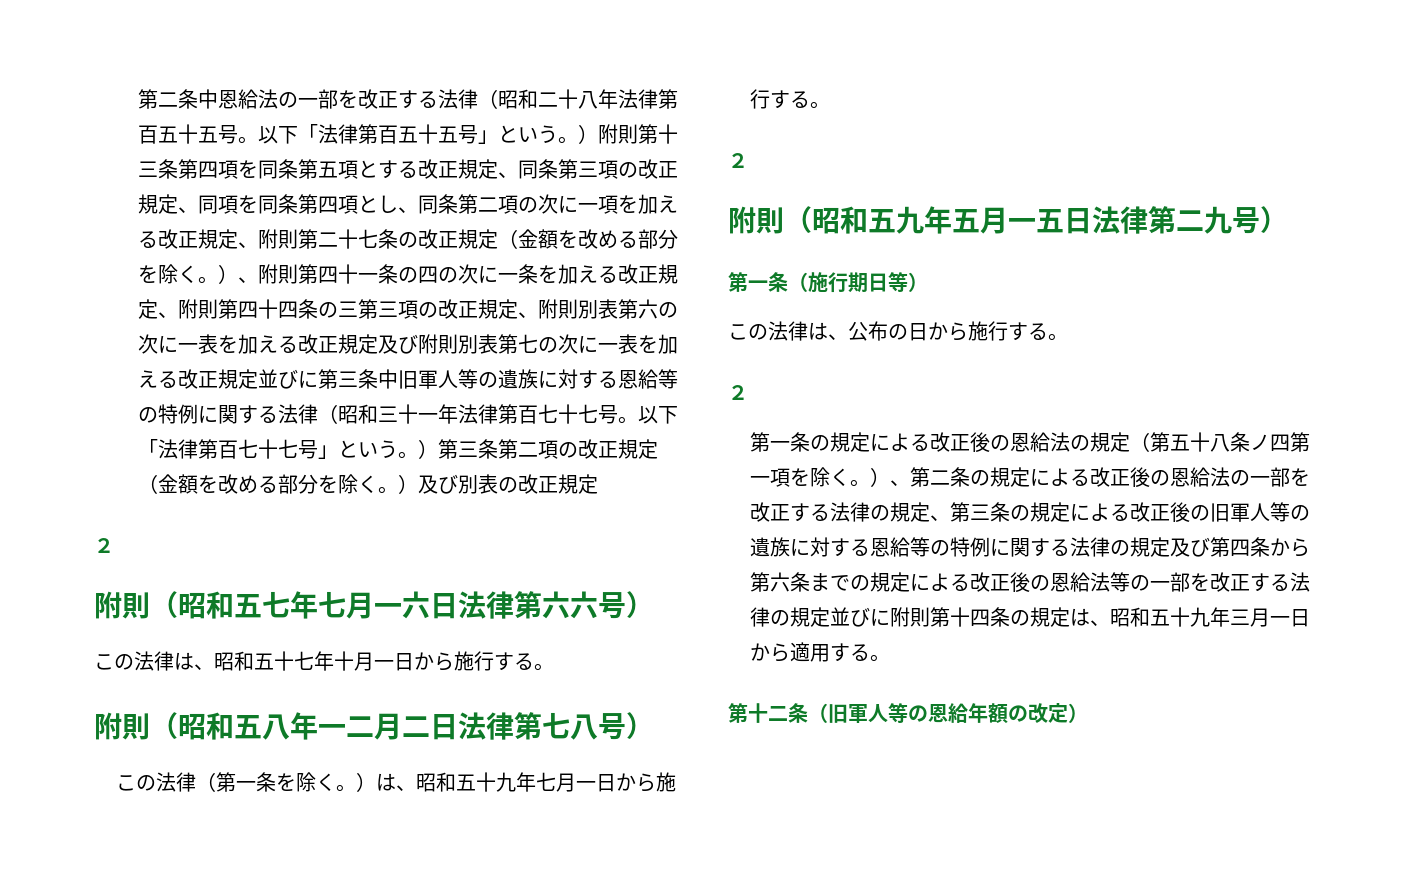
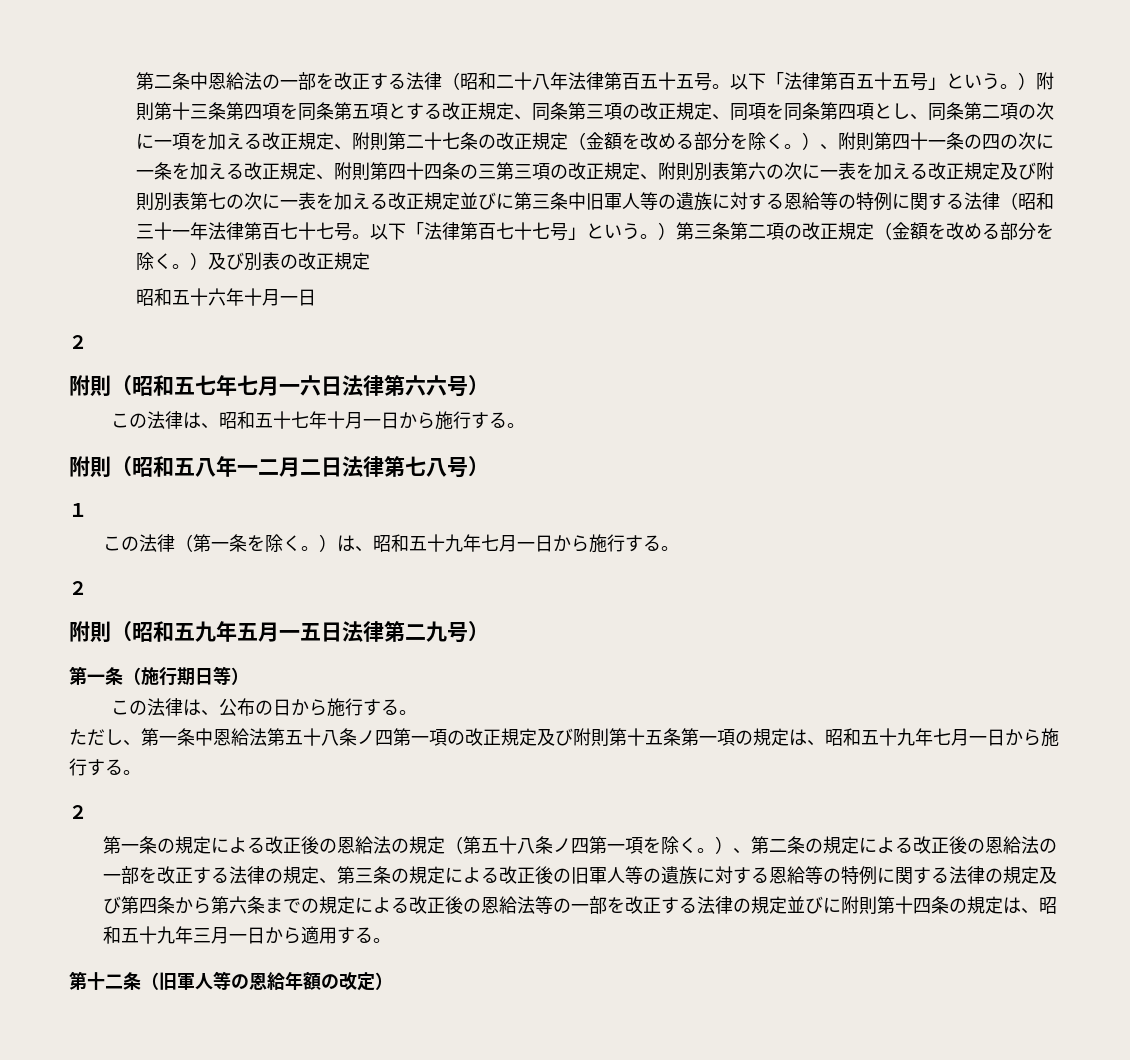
+ 昭和五十六年十月一日
+ １
+ ただし、第一条中恩給法第五十八条ノ四第一項の改正規定及び附則第十五条第一項の規定は、昭和五十九年七月一日から施行する。

